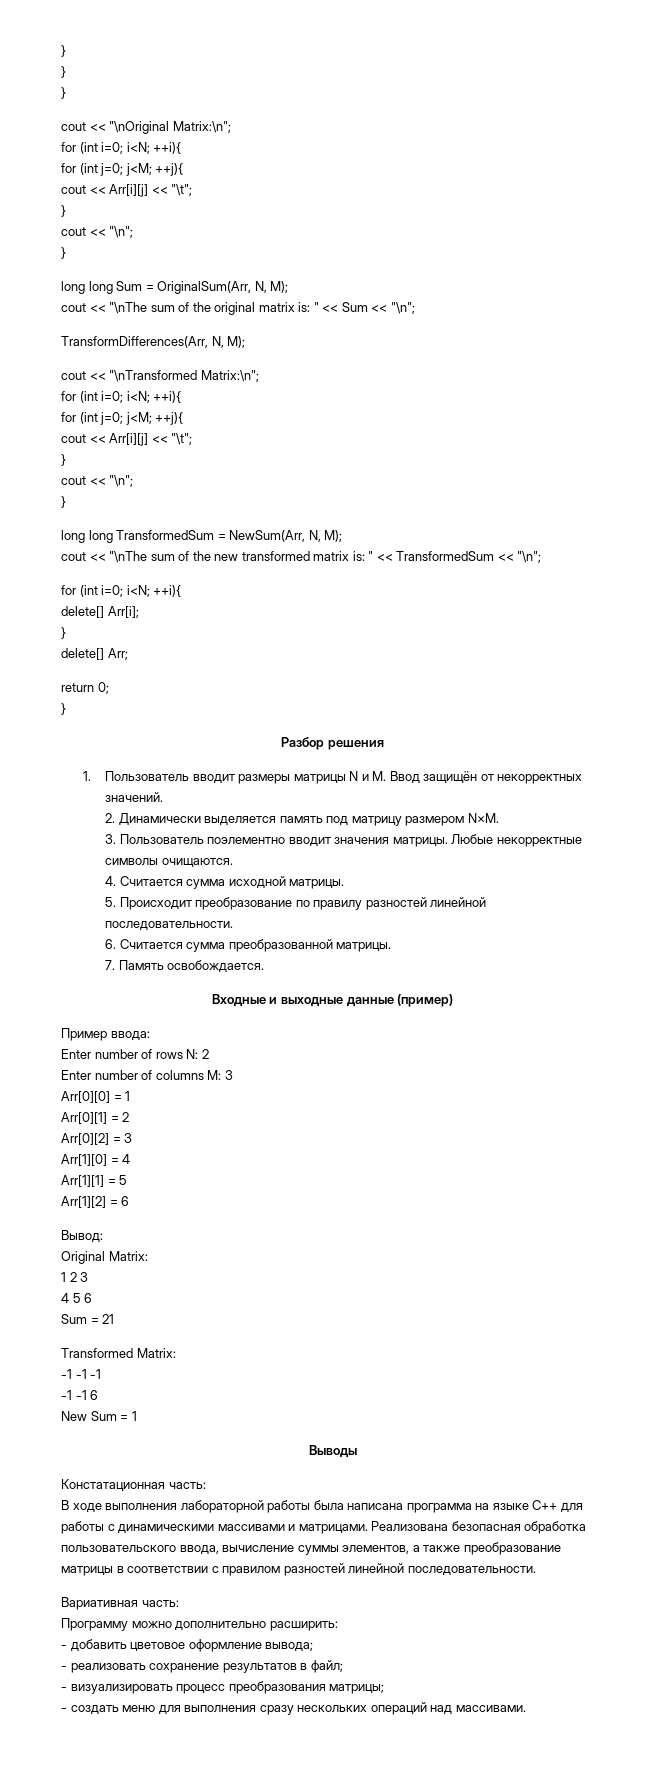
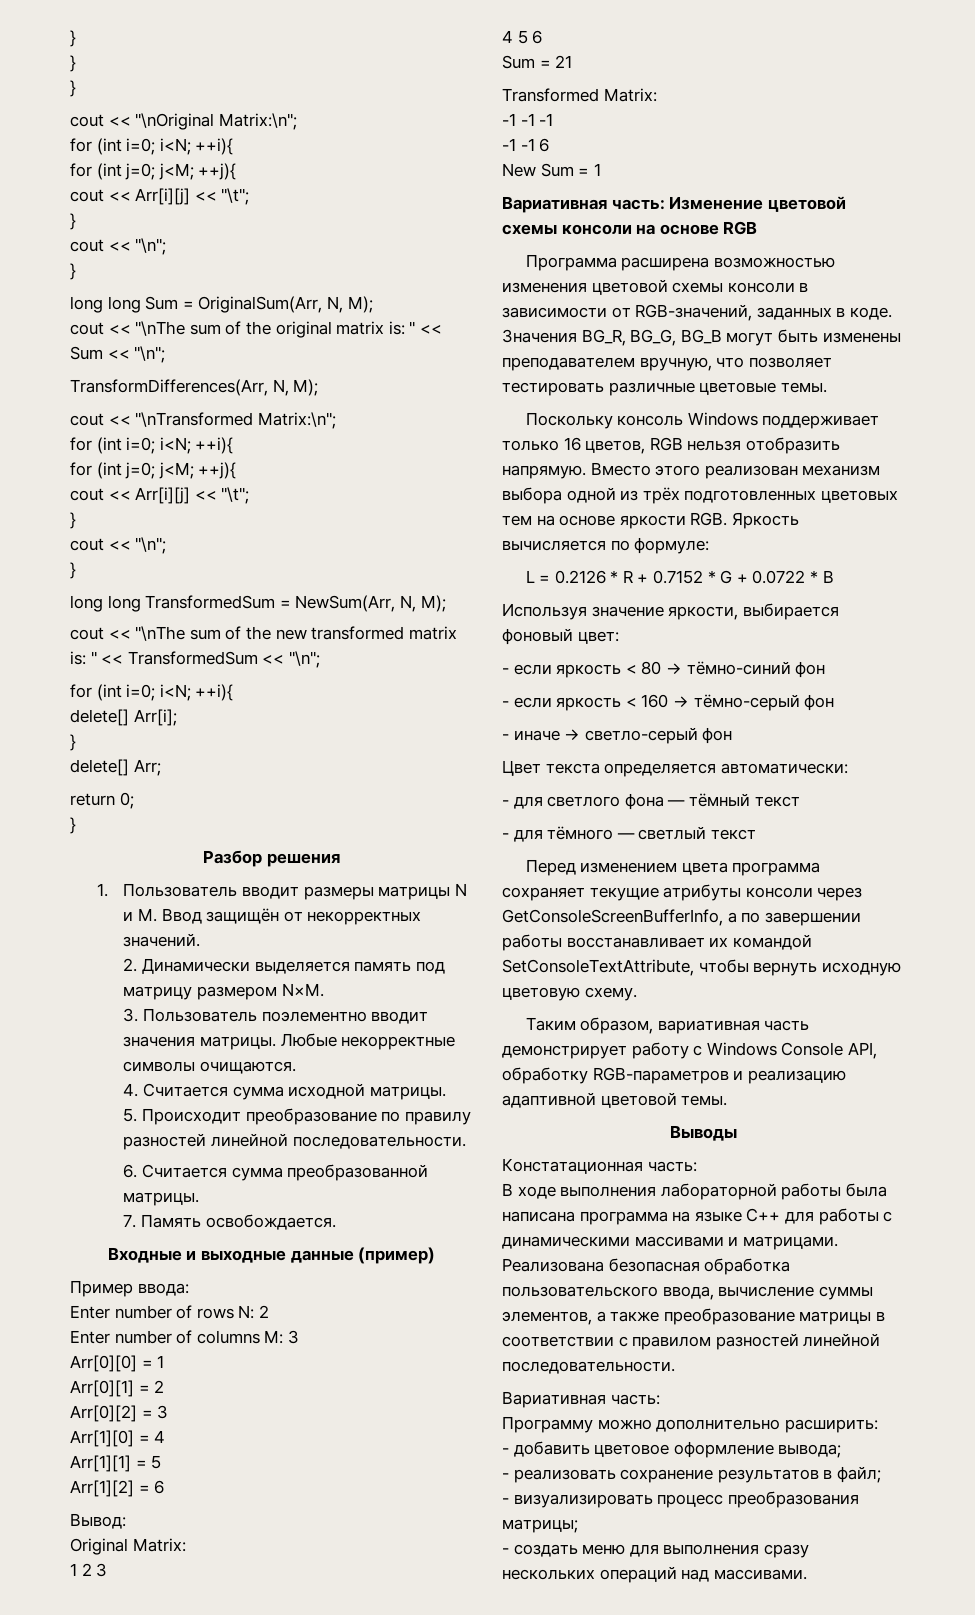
+ Вариативная часть: Изменение цветовой схемы консоли на основе RGB
+ Программа расширена возможностью изменения цветовой схемы консоли в зависимости от RGB-значений, заданных в коде. Значения BG_R, BG_G, BG_B могут быть изменены преподавателем вручную, что позволяет тестировать различные цветовые темы.
+ Поскольку консоль Windows поддерживает только 16 цветов, RGB нельзя отобразить напрямую. Вместо этого реализован механизм выбора одной из трёх подготовленных цветовых тем на основе яркости RGB. Яркость вычисляется по формуле:
+ L = 0.2126 * R + 0.7152 * G + 0.0722 * B
+ Используя значение яркости, выбирается фоновый цвет:
+ - если яркость < 80 → тёмно-синий фон
+ - если яркость < 160 → тёмно-серый фон
+ - иначе → светло-серый фон
+ Цвет текста определяется автоматически:
+ - для светлого фона — тёмный текст
+ - для тёмного — светлый текст
+ Перед изменением цвета программа сохраняет текущие атрибуты консоли через GetConsoleScreenBufferInfo, а по завершении работы восстанавливает их командой SetConsoleTextAttribute, чтобы вернуть исходную цветовую схему.
+ Таким образом, вариативная часть демонстрирует работу с Windows Console API, обработку RGB-параметров и реализацию адаптивной цветовой темы.

